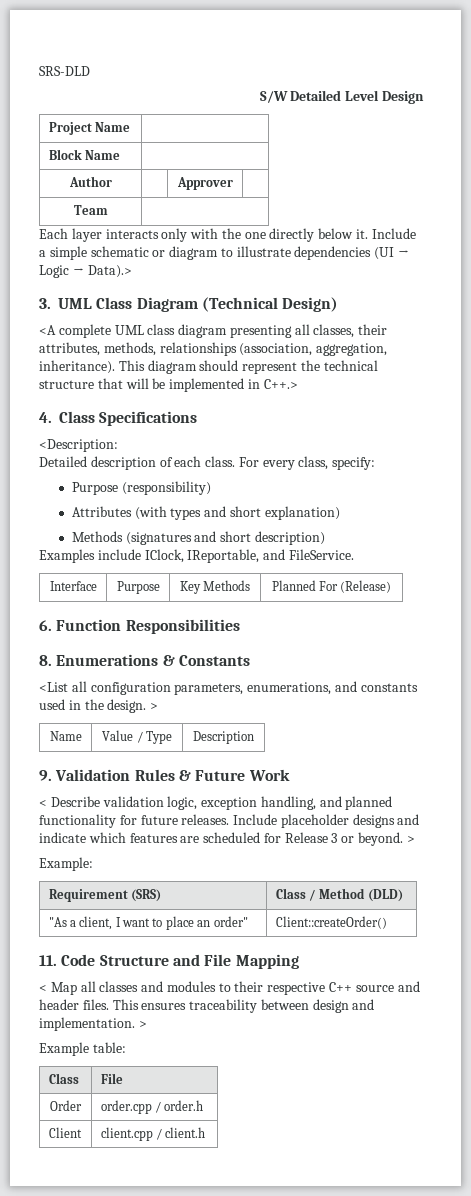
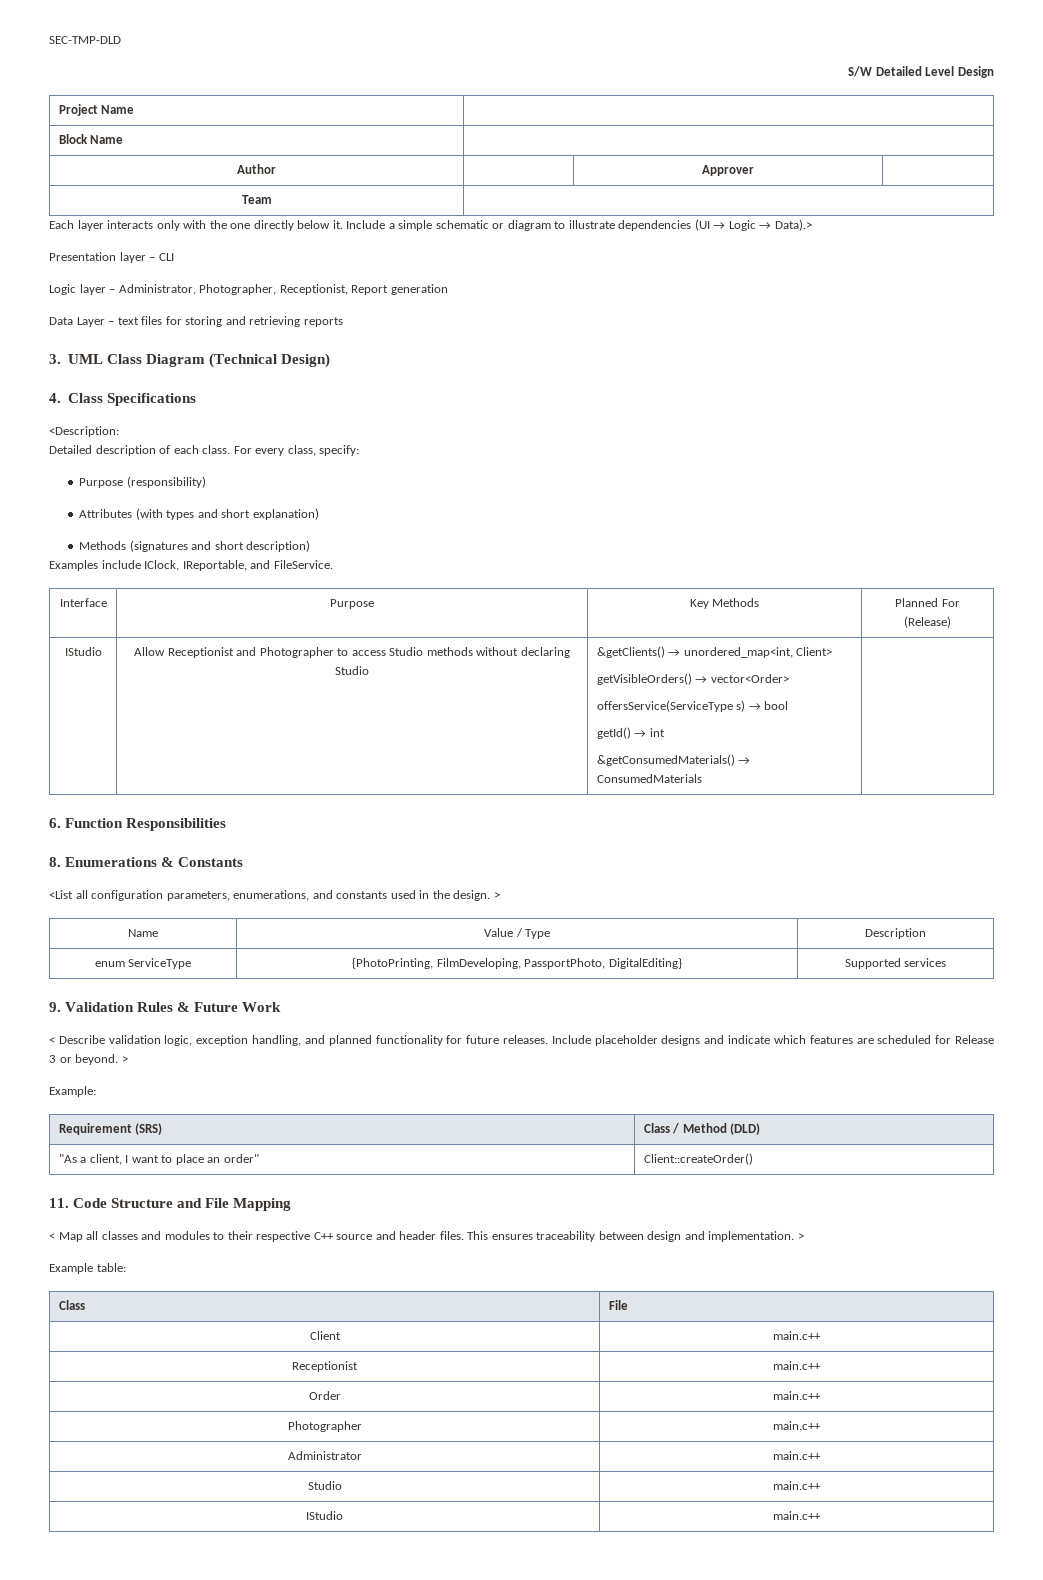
- SRS-DLD
+ SEC-TMP-DLD
+ Presentation layer – CLI
+ Logic layer – Administrator, Photographer, Receptionist, Report generation
+ Data Layer – text files for storing and retrieving reports
- <A complete UML class diagram presenting all classes, their attributes, methods, relationships (association, aggregation, inheritance). This diagram should represent the technical structure that will be implemented in C++.>
+ IStudio | Allow Receptionist and Photographer to access Studio methods without declaring Studio | &getClients() → unordered_map<int, Client>
+ getVisibleOrders() → vector<Order>
+ offersService(ServiceType s) → bool
+ getId() → int
+ &getConsumedMaterials() → ConsumedMaterials |
+ enum ServiceType | {PhotoPrinting, FilmDeveloping, PassportPhoto, DigitalEditing} | Supported services
- Order | order.cpp / order.h
- Client | client.cpp / client.h
+ Client | main.c++
+ Receptionist | main.c++
+ Order | main.c++
+ Photographer | main.c++
+ Administrator | main.c++
+ Studio | main.c++
+ IStudio | main.c++

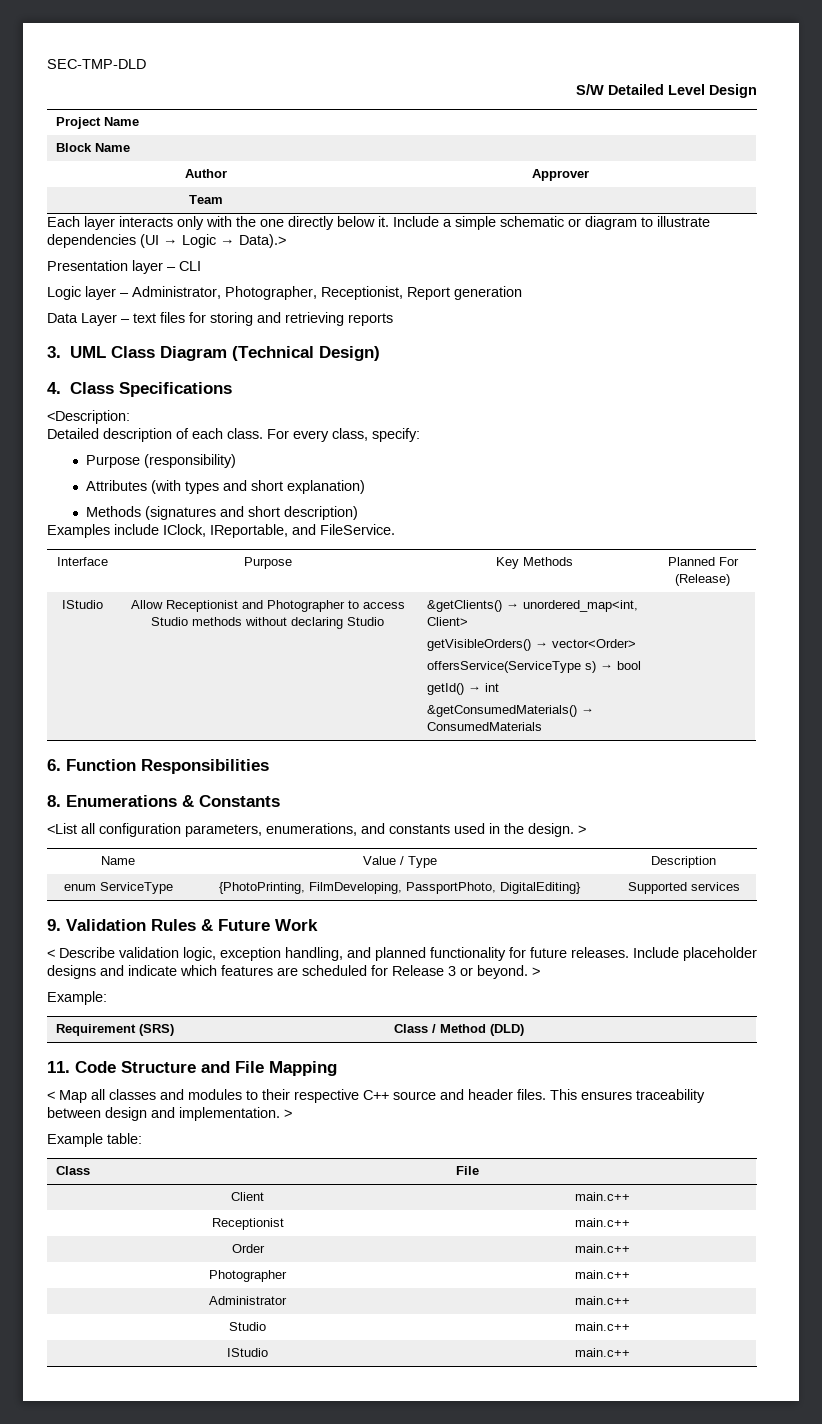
- "As a client, I want to place an order" | Client::createOrder()

